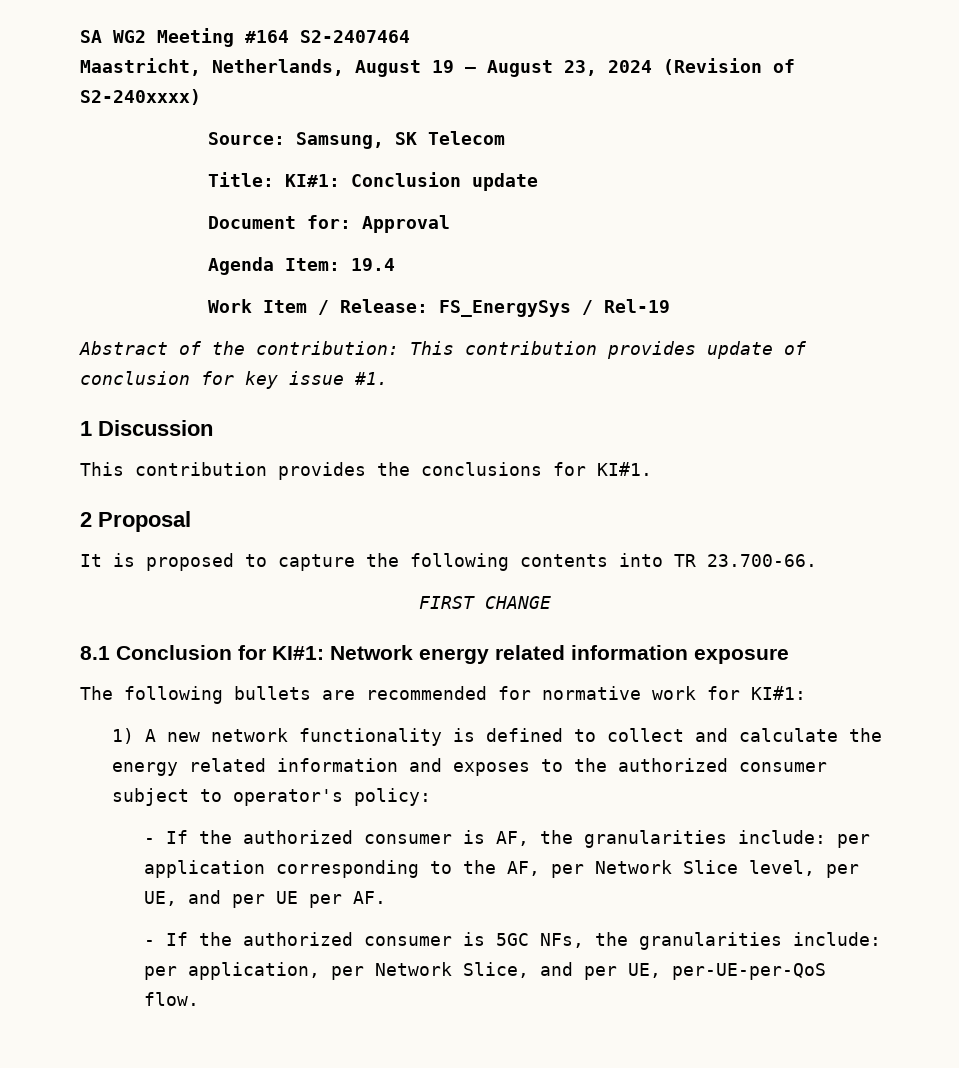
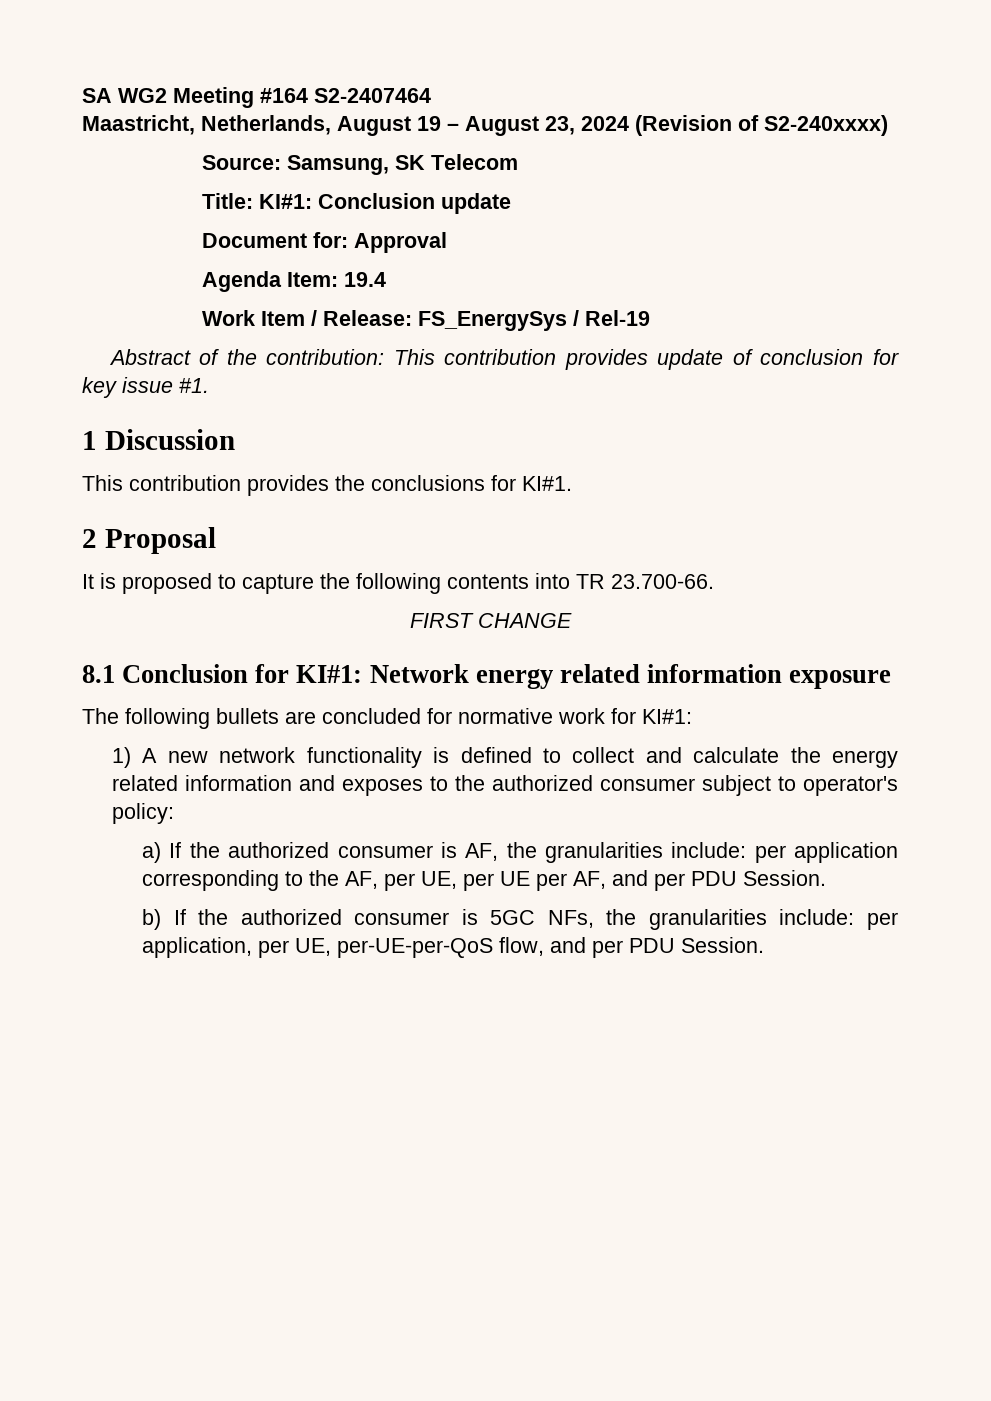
- The following bullets are recommended for normative work for KI#1:
+ The following bullets are concluded for normative work for KI#1:
- - If the authorized consumer is AF, the granularities include: per application corresponding to the AF, per Network Slice level, per UE, and per UE per AF.
- - If the authorized consumer is 5GC NFs, the granularities include: per application, per Network Slice, and per UE, per-UE-per-QoS flow.
+ a) If the authorized consumer is AF, the granularities include: per application corresponding to the AF, per UE, per UE per AF, and per PDU Session.
+ b) If the authorized consumer is 5GC NFs, the granularities include: per application, per UE, per-UE-per-QoS flow, and per PDU Session.

